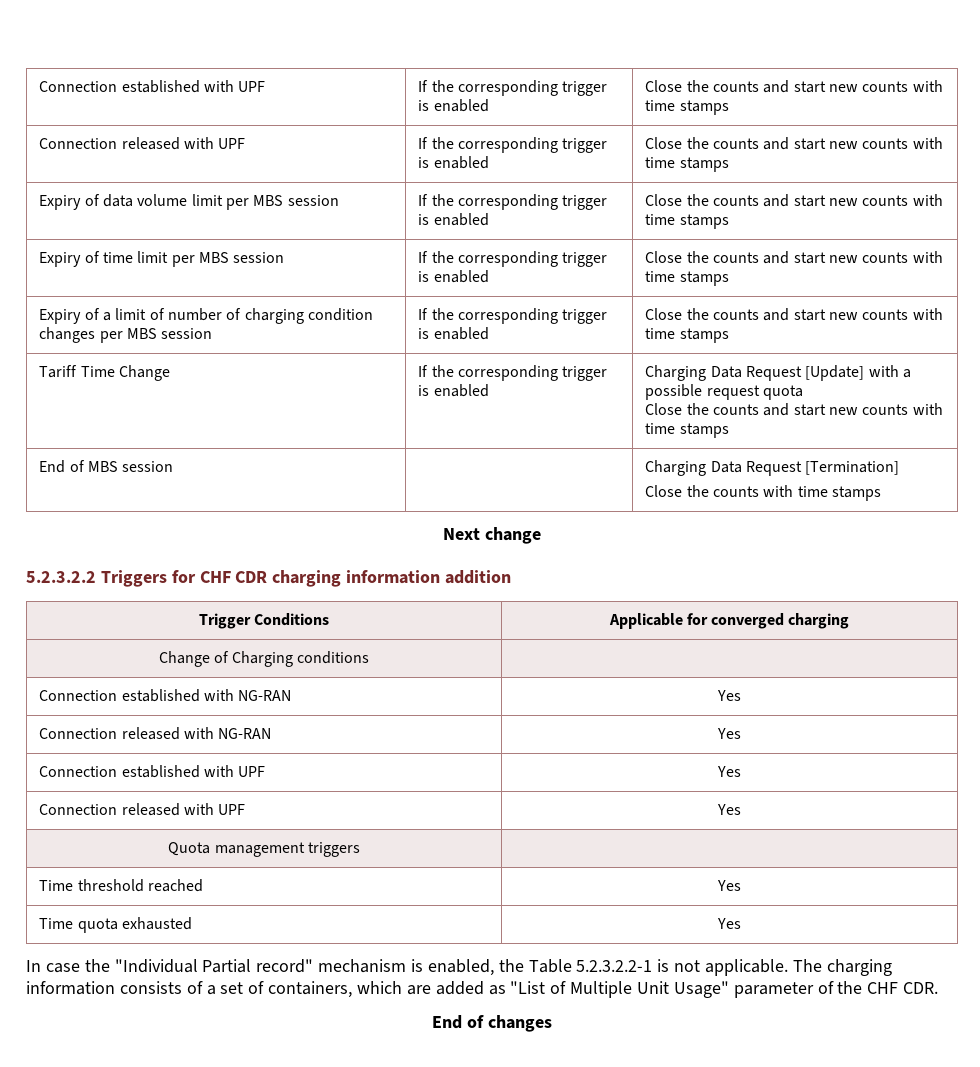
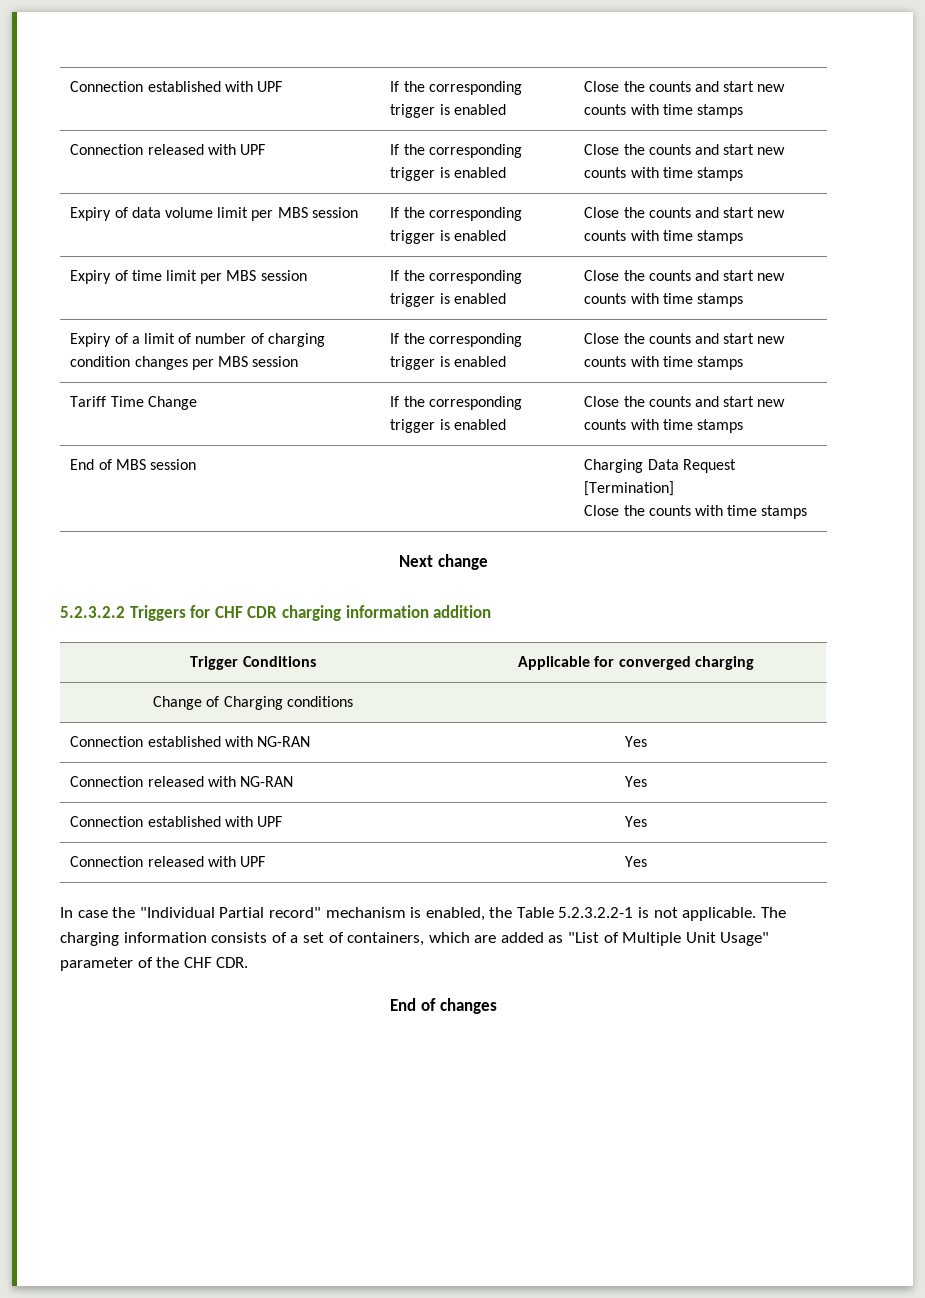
- Tariff Time Change | If the corresponding trigger is enabled | Charging Data Request [Update] with a possible request quota
- Close the counts and start new counts with time stamps
+ Tariff Time Change | If the corresponding trigger is enabled | Close the counts and start new counts with time stamps
- Quota management triggers |
- Time threshold reached | Yes
- Time quota exhausted | Yes

